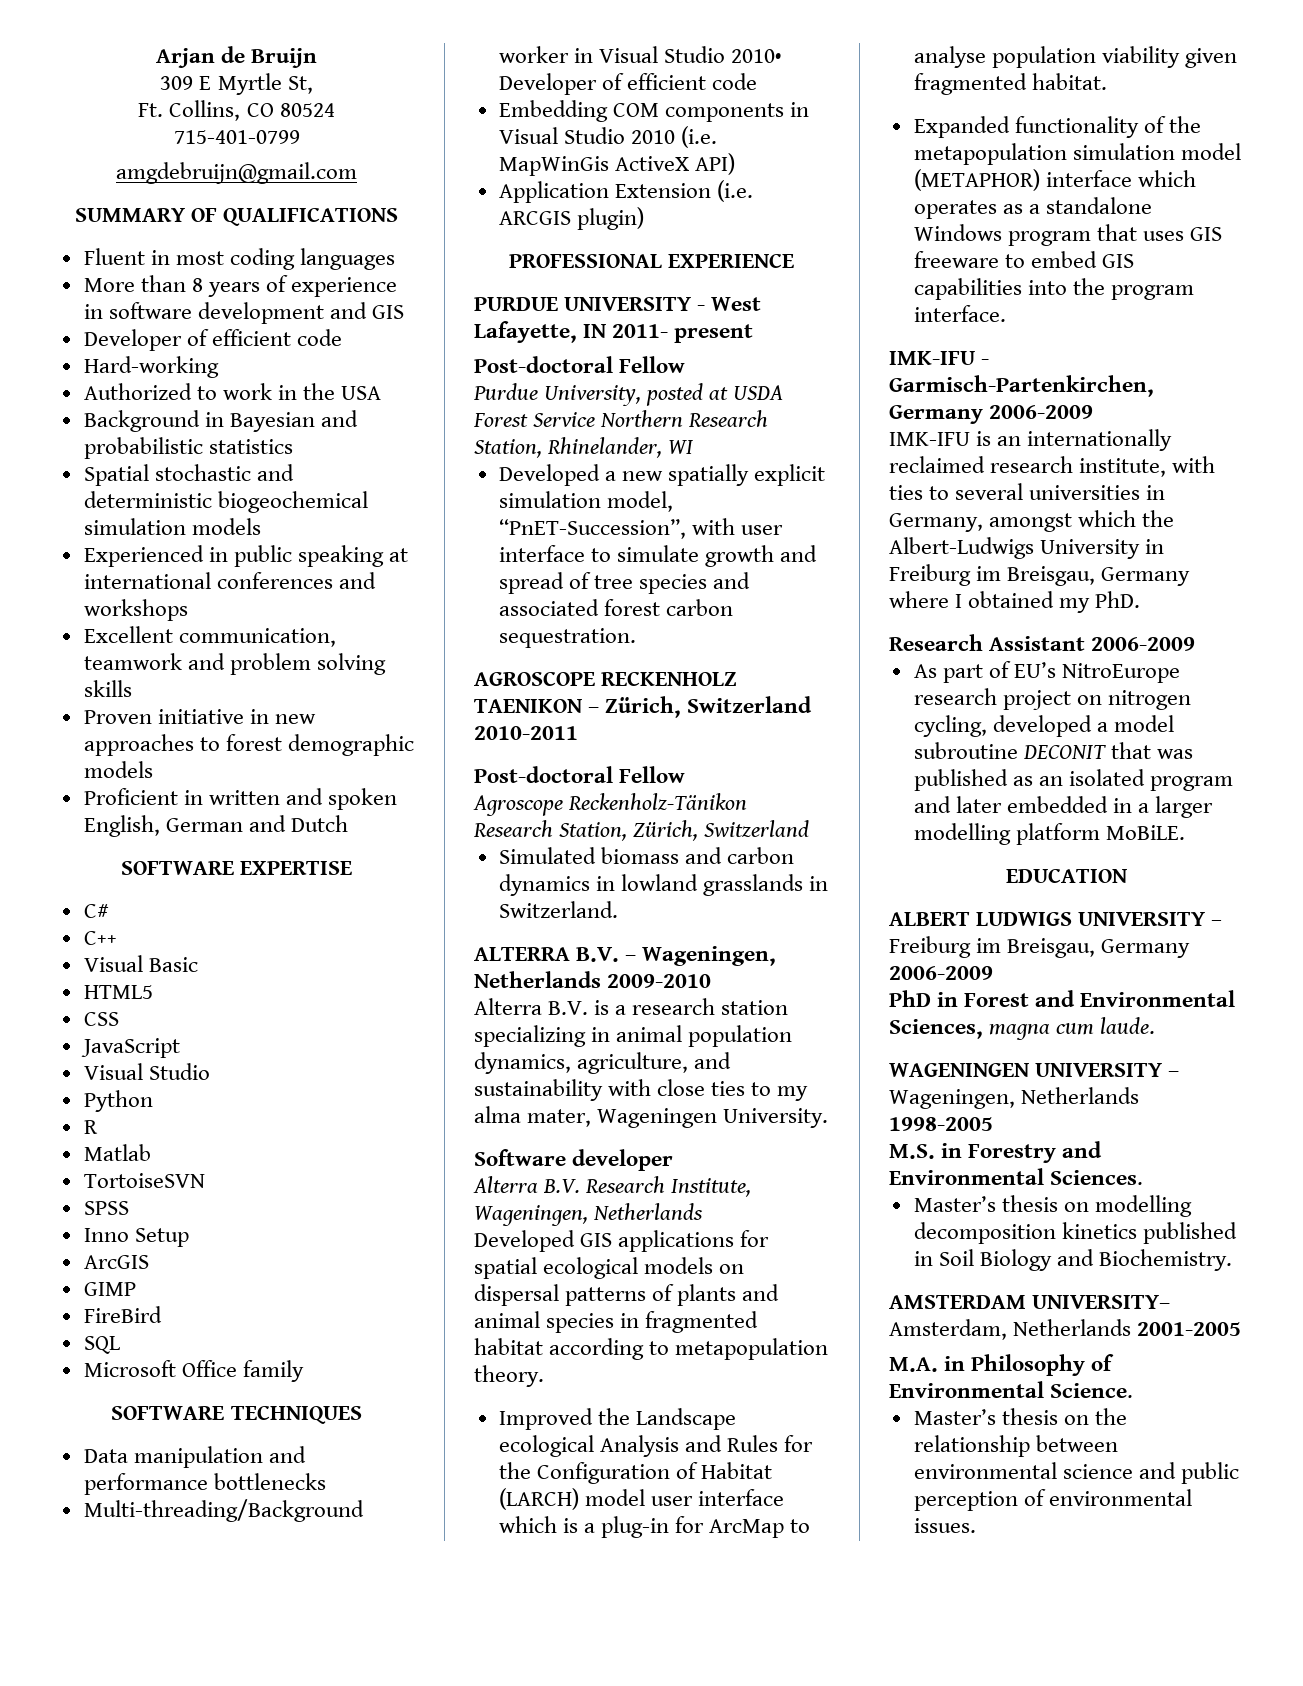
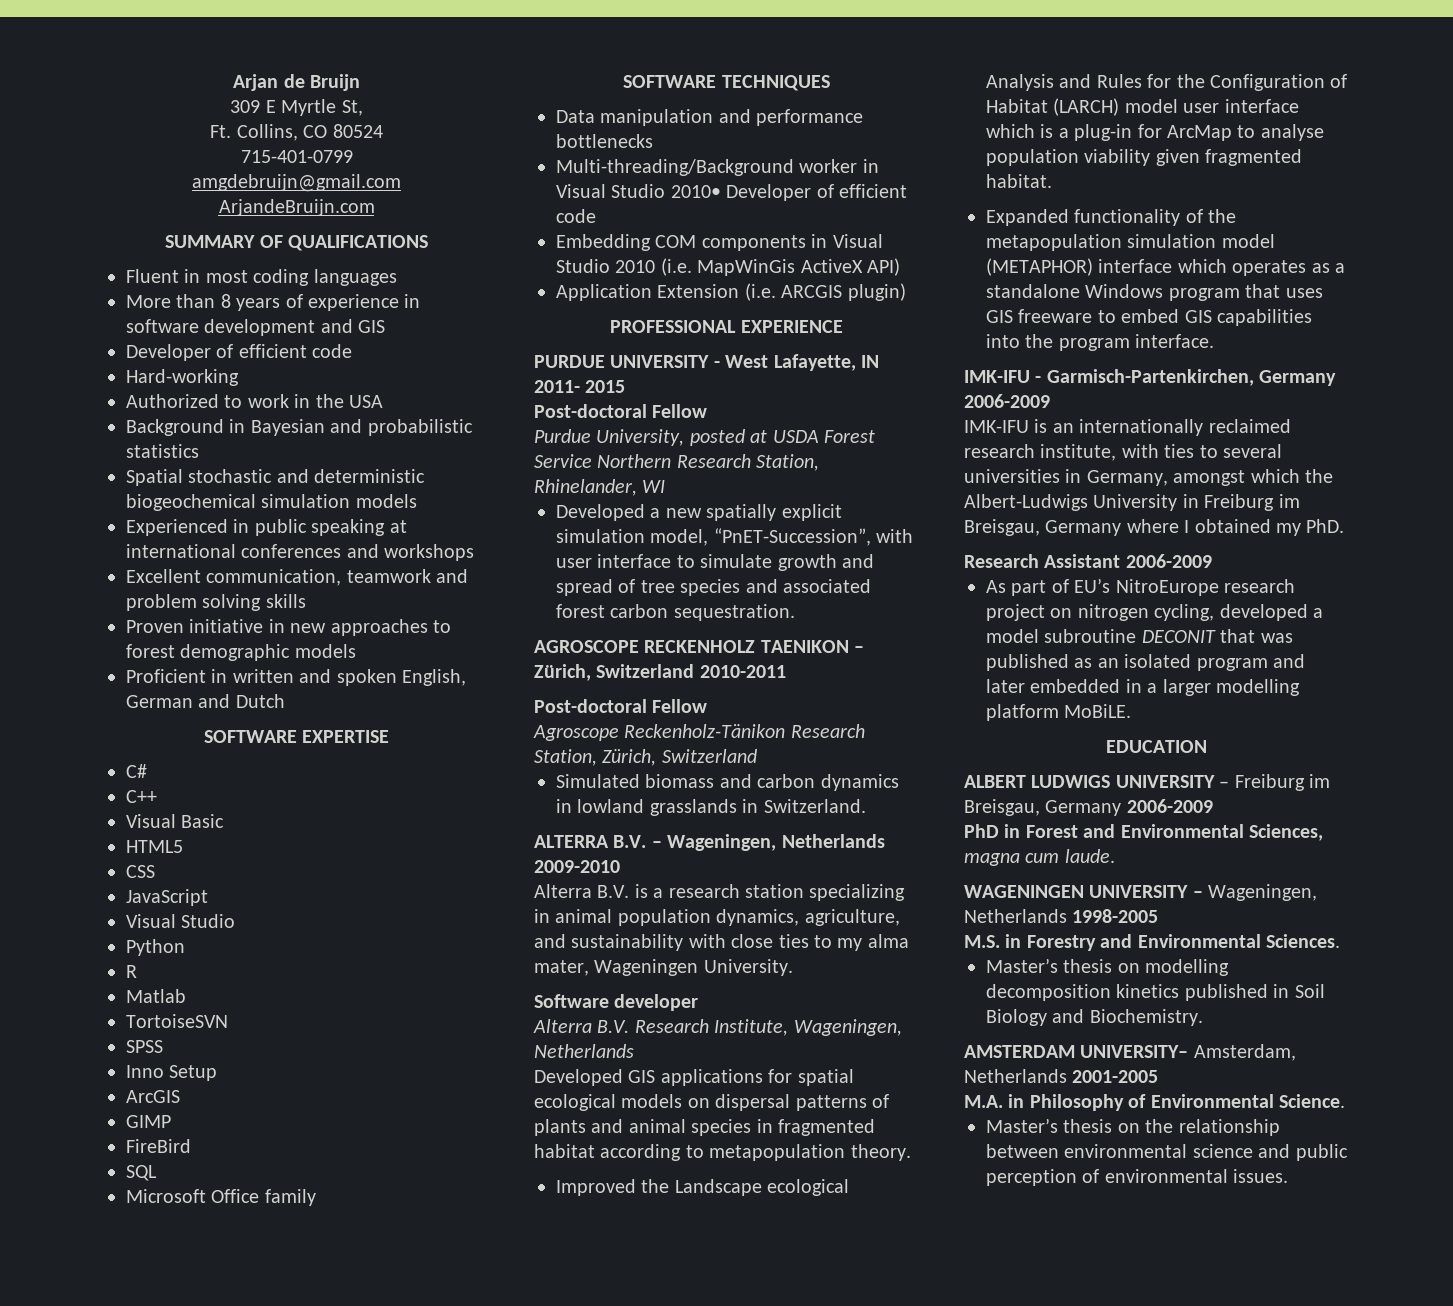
+ ArjandeBruijn.com
- PURDUE UNIVERSITY - West Lafayette, IN 2011- present
+ PURDUE UNIVERSITY - West Lafayette, IN 2011- 2015

